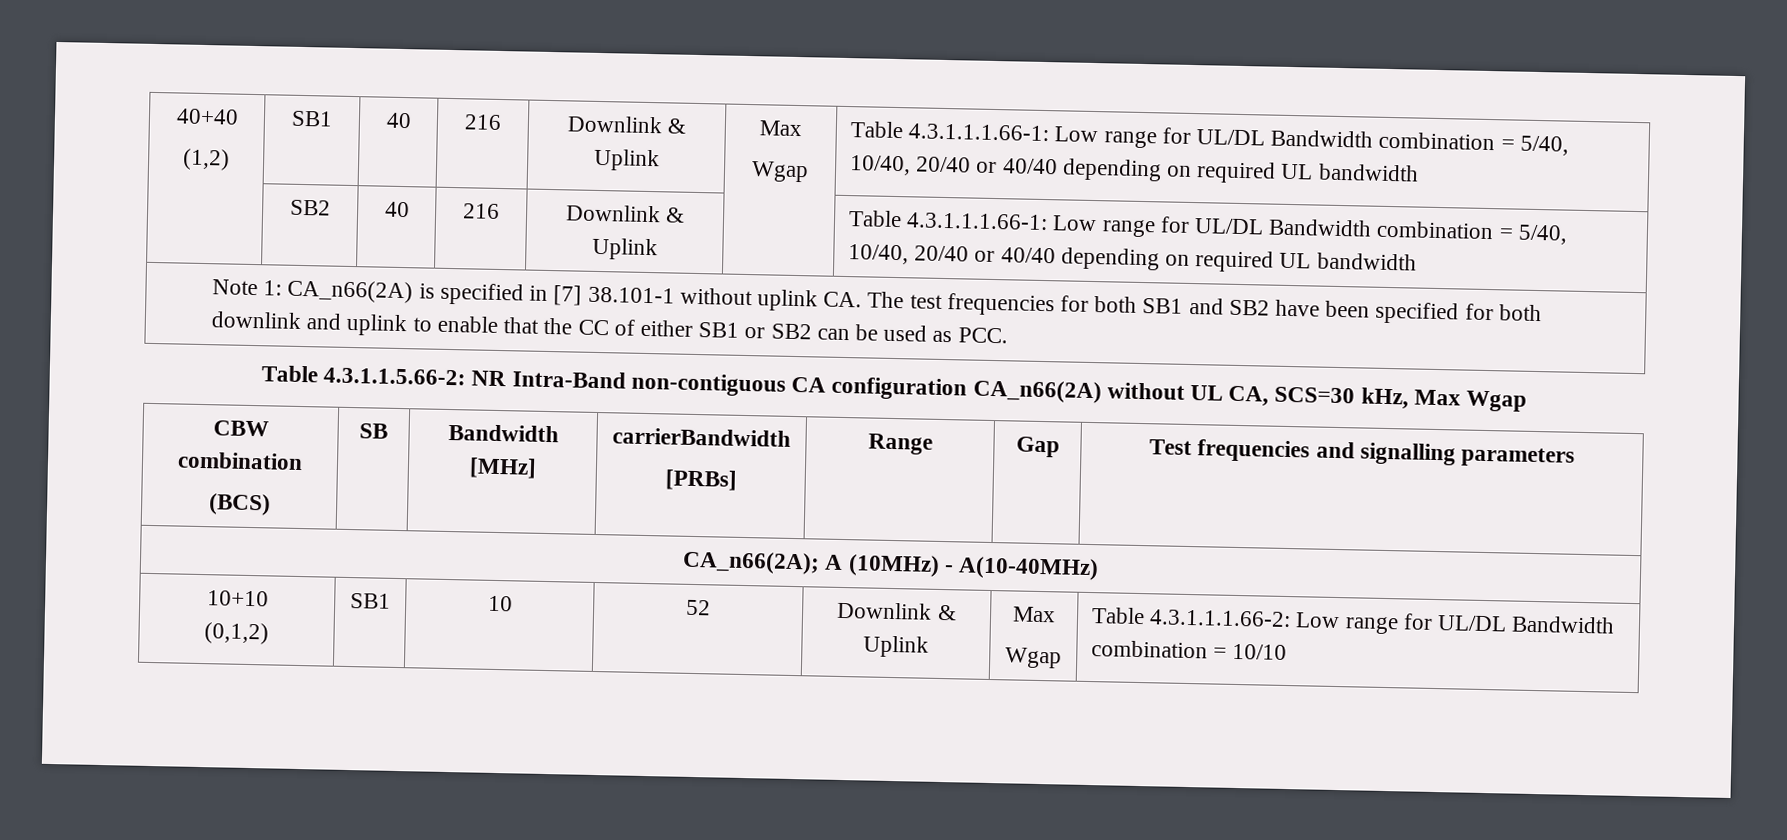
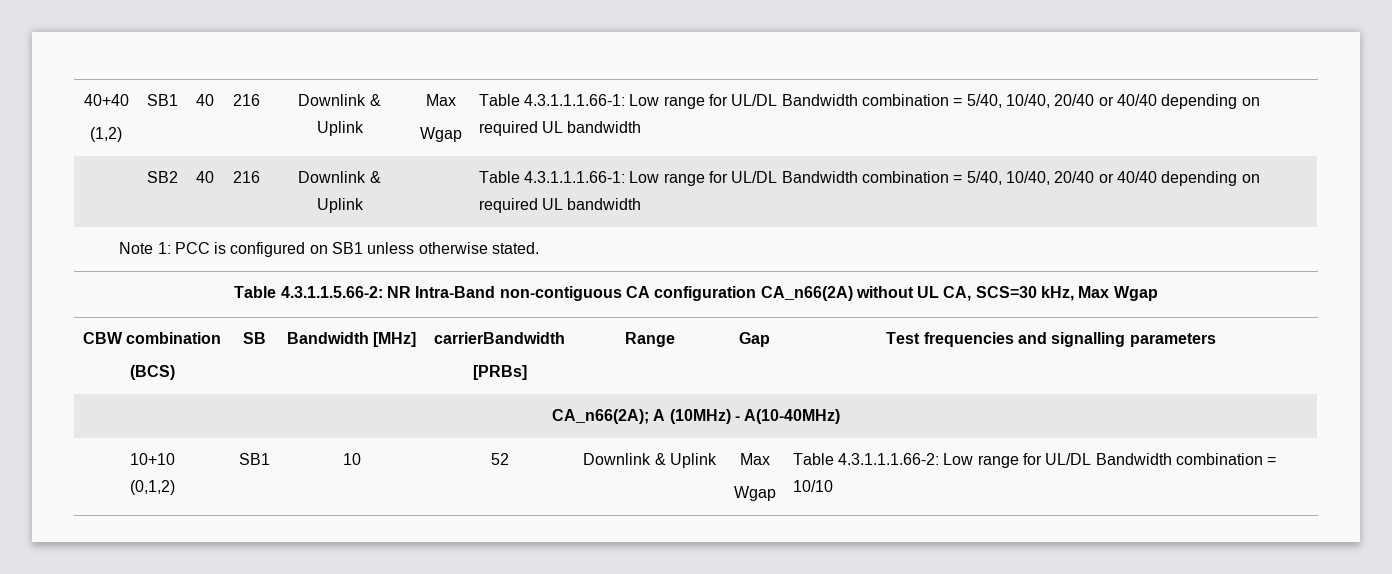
- Note 1: CA_n66(2A) is specified in [7] 38.101-1 without uplink CA. The test frequencies for both SB1 and SB2 have been specified for both downlink and uplink to enable that the CC of either SB1 or SB2 can be used as PCC.
+ Note 1: PCC is configured on SB1 unless otherwise stated.

